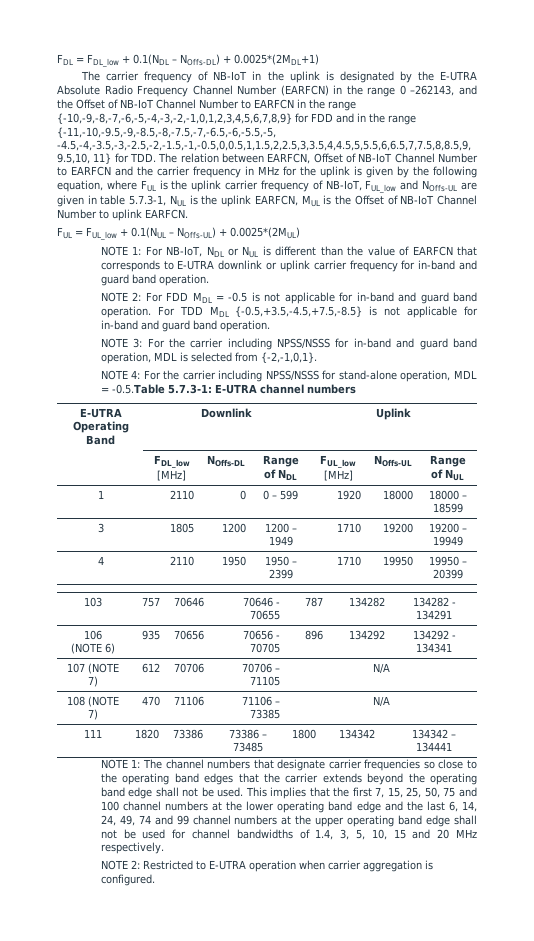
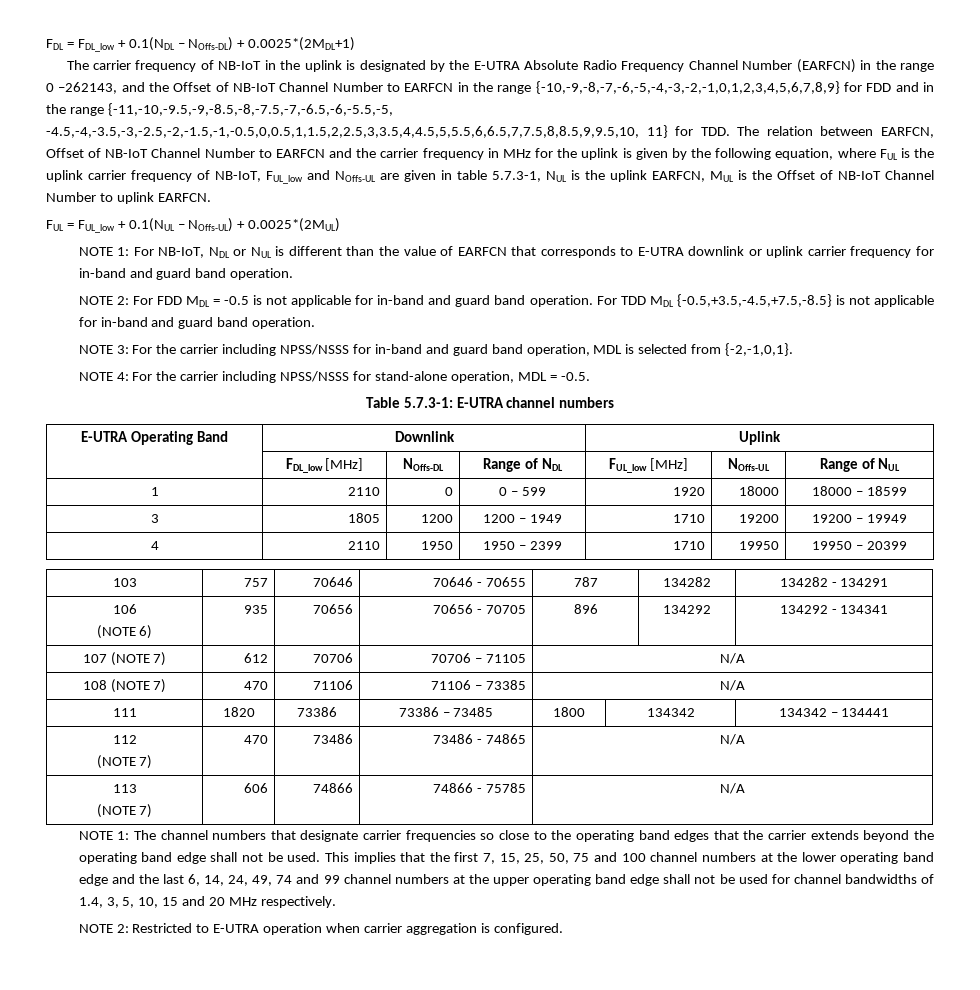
- NOTE 4: For the carrier including NPSS/NSSS for stand-alone operation, MDL = -0.5.Table 5.7.3-1: E-UTRA channel numbers
+ NOTE 4: For the carrier including NPSS/NSSS for stand-alone operation, MDL = -0.5.
+ Table 5.7.3-1: E-UTRA channel numbers
+ 112
+ (NOTE 7) | 470 | 73486 | 73486 - 74865 | N/A
+ 113
+ (NOTE 7) | 606 | 74866 | 74866 - 75785 | N/A

